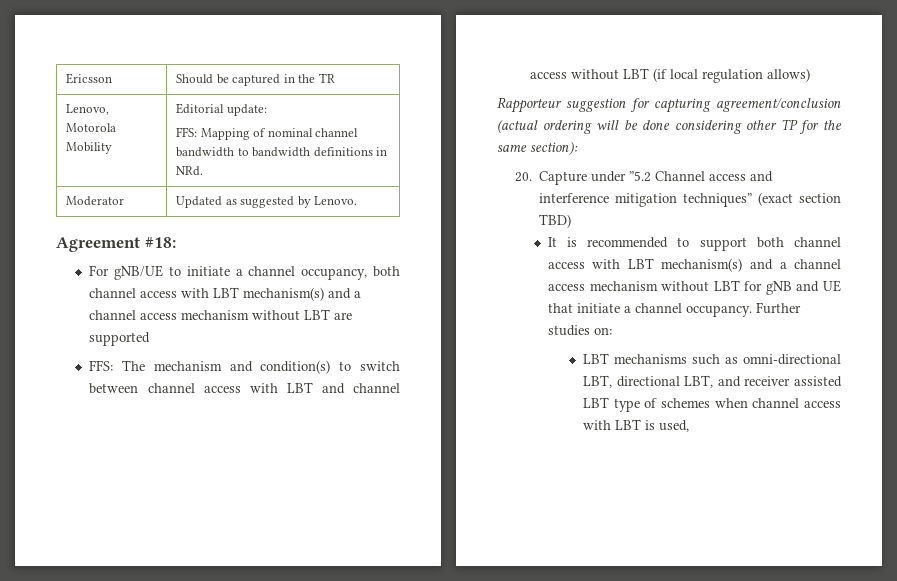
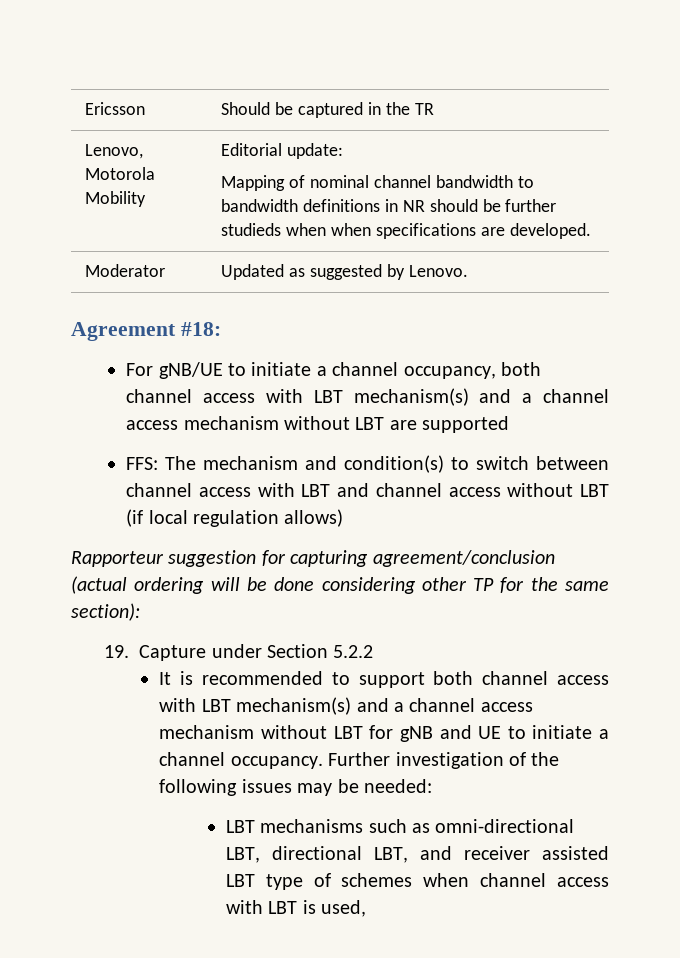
  Lenovo, Motorola Mobility | Editorial update:
- FFS: Mapping of nominal channel bandwidth to bandwidth definitions in NRd.
+ Mapping of nominal channel bandwidth to bandwidth definitions in NR should be further studieds when when specifications are developed.
- 20. Capture under ”5.2 Channel access and interference mitigation techniques” (exact section TBD)
+ 19. Capture under Section 5.2.2
- It is recommended to support both channel access with LBT mechanism(s) and a channel access mechanism without LBT for gNB and UE that initiate a channel occupancy.
+ It is recommended to support both channel access with LBT mechanism(s) and a channel access mechanism without LBT for gNB and UE to initiate a channel occupancy.
- Further studies on:
+ Further investigation of the following issues may be needed:

